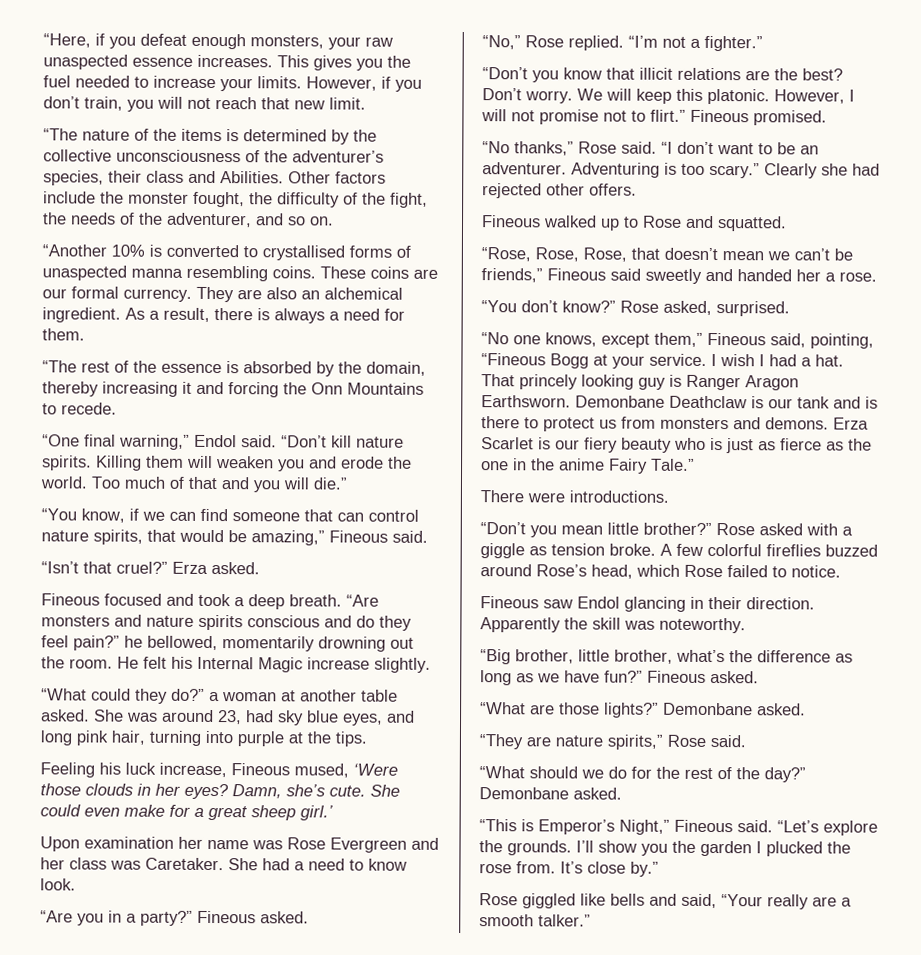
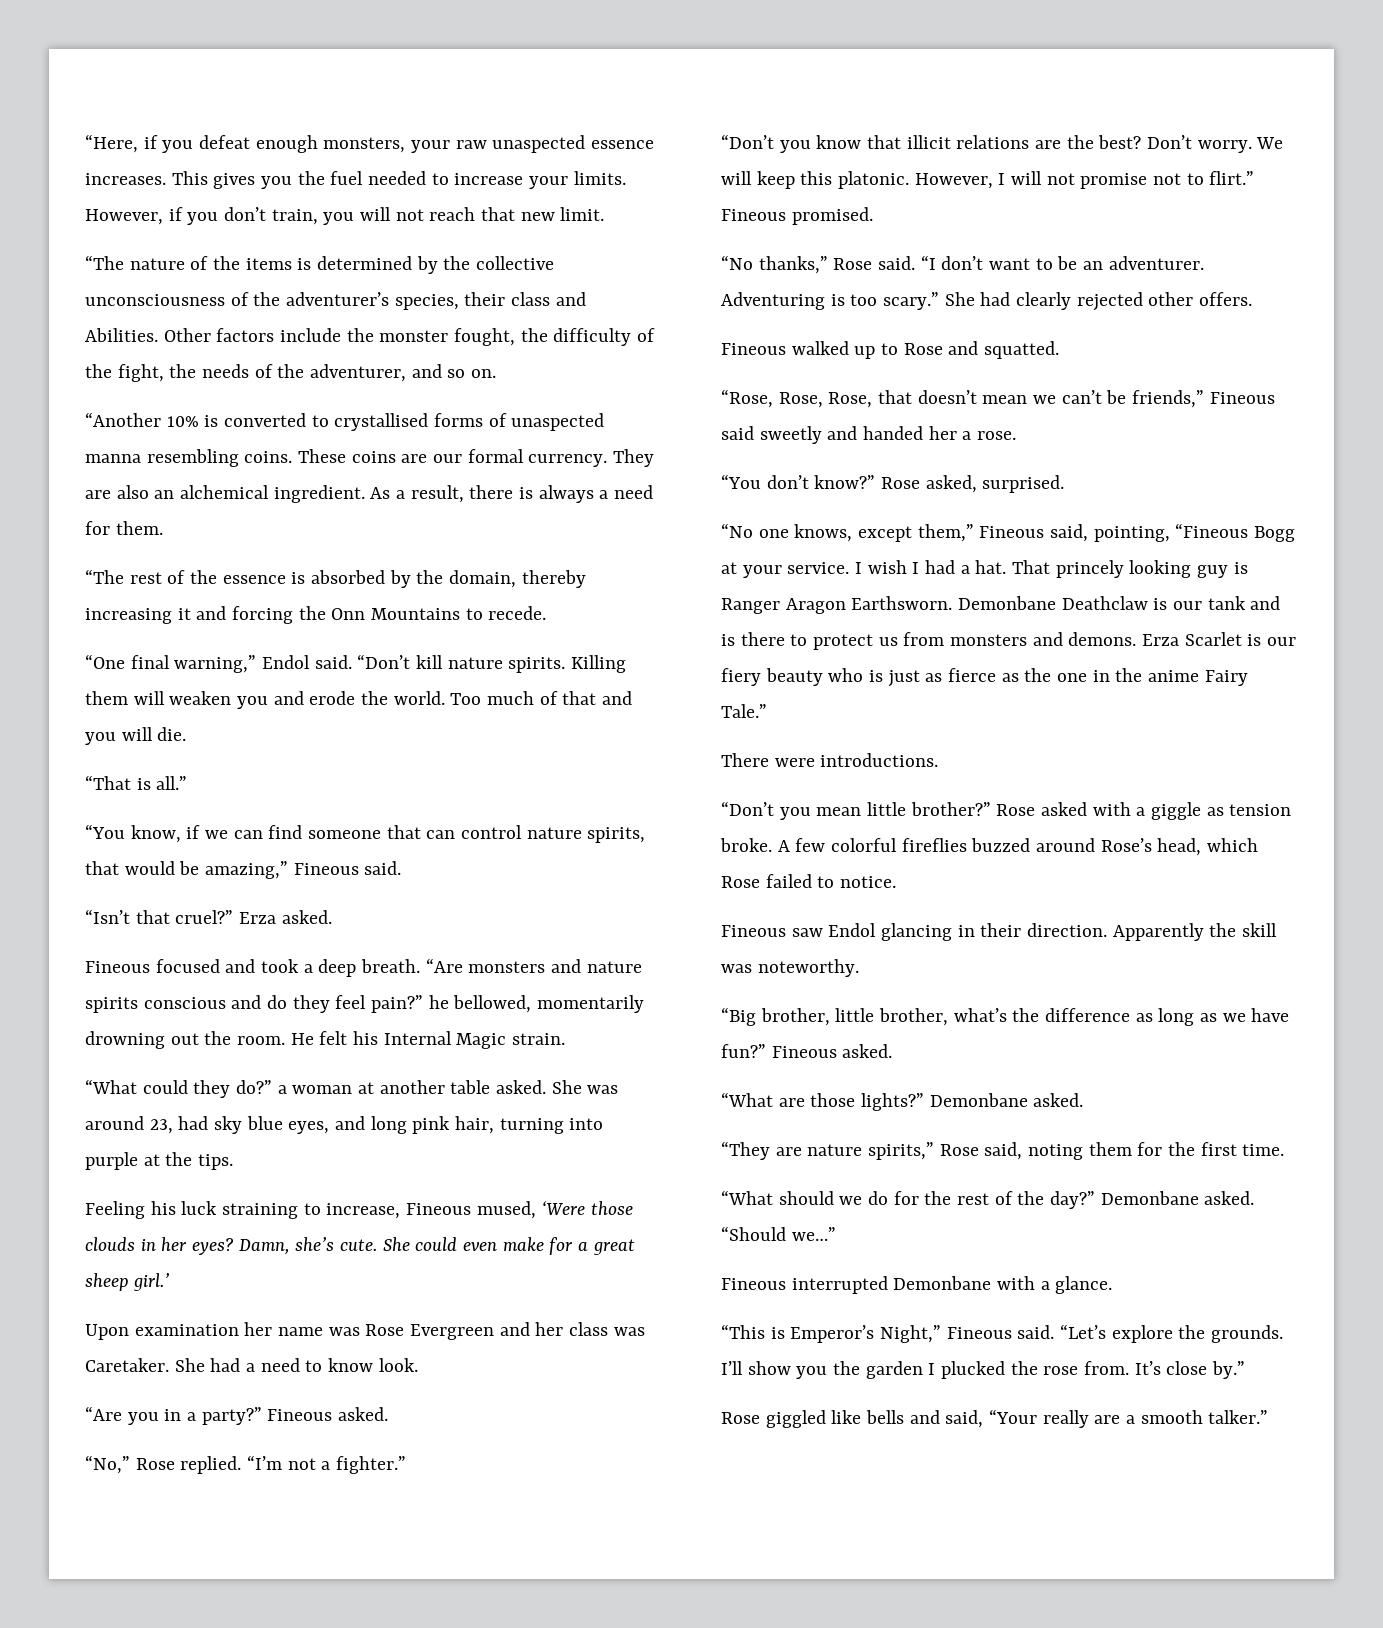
- Too much of that and you will die.”
+ Too much of that and you will die.
+ “That is all.”
- He felt his Internal Magic increase slightly.
+ He felt his Internal Magic strain.
- Feeling his luck increase, Fineous mused, ‘Were those clouds in her eyes?
+ Feeling his luck straining to increase, Fineous mused, ‘Were those clouds in her eyes?
- Clearly she had rejected other offers.
+ She had clearly rejected other offers.
- “They are nature spirits,” Rose said.
+ “They are nature spirits,” Rose said, noting them for the first time.
+ “Should we…”
+ Fineous interrupted Demonbane with a glance.

